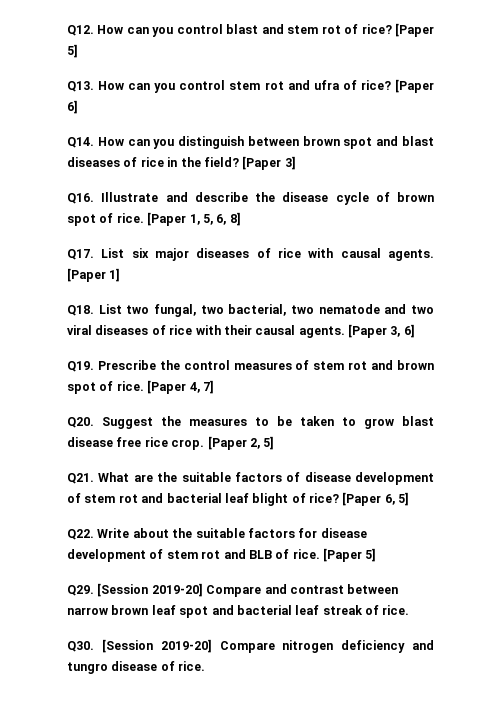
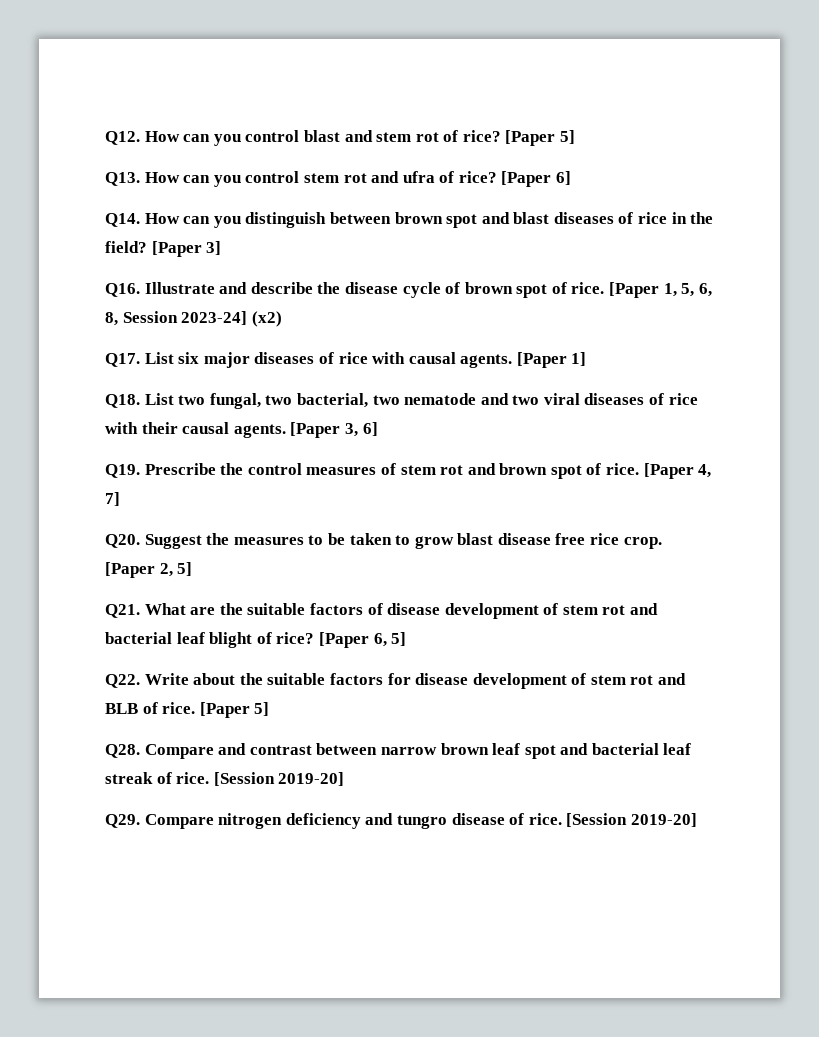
- [Paper 1, 5, 6, 8]
+ [Paper 1, 5, 6, 8, Session 2023-24] (x2)
- Q29. [Session 2019-20] Compare and contrast between narrow brown leaf spot and bacterial leaf streak of rice.
- Q30. [Session 2019-20] Compare nitrogen deficiency and tungro disease of rice.
+ Q28. Compare and contrast between narrow brown leaf spot and bacterial leaf streak of rice. [Session 2019-20]
+ Q29. Compare nitrogen deficiency and tungro disease of rice. [Session 2019-20]

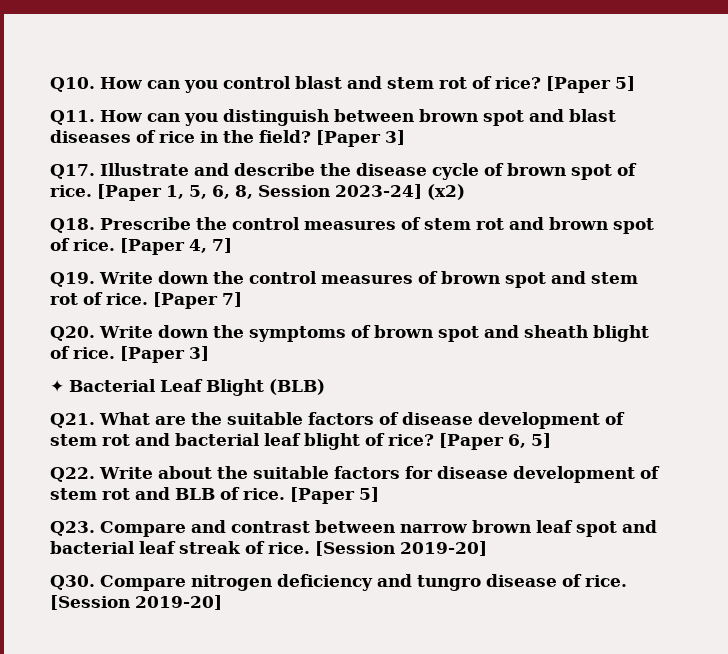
- Q12. How can you control blast and stem rot of rice?
+ Q10. How can you control blast and stem rot of rice?
- Q13. How can you control stem rot and ufra of rice? [Paper 6]
- Q14. How can you distinguish between brown spot and blast diseases of rice in the field?
+ Q11. How can you distinguish between brown spot and blast diseases of rice in the field?
- Q16. Illustrate and describe the disease cycle of brown spot of rice.
+ Q17. Illustrate and describe the disease cycle of brown spot of rice.
- Q17. List six major diseases of rice with causal agents. [Paper 1]
- Q18. List two fungal, two bacterial, two nematode and two viral diseases of rice with their causal agents. [Paper 3, 6]
- Q19. Prescribe the control measures of stem rot and brown spot of rice.
+ Q18. Prescribe the control measures of stem rot and brown spot of rice.
- Q20. Suggest the measures to be taken to grow blast disease free rice crop. [Paper 2, 5]
+ Q19. Write down the control measures of brown spot and stem rot of rice. [Paper 7]
+ Q20. Write down the symptoms of brown spot and sheath blight of rice. [Paper 3]
+ ✦ Bacterial Leaf Blight (BLB)
- Q28. Compare and contrast between narrow brown leaf spot and bacterial leaf streak of rice.
+ Q23. Compare and contrast between narrow brown leaf spot and bacterial leaf streak of rice.
- Q29. Compare nitrogen deficiency and tungro disease of rice.
+ Q30. Compare nitrogen deficiency and tungro disease of rice.

